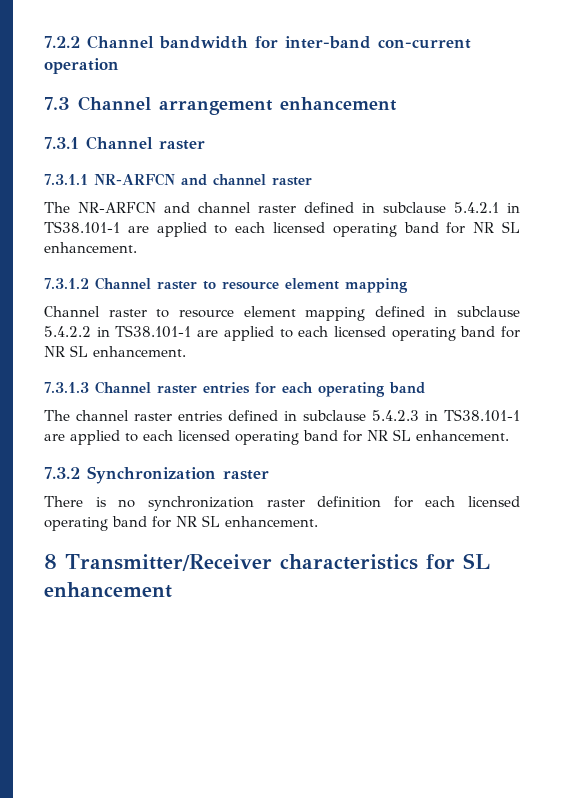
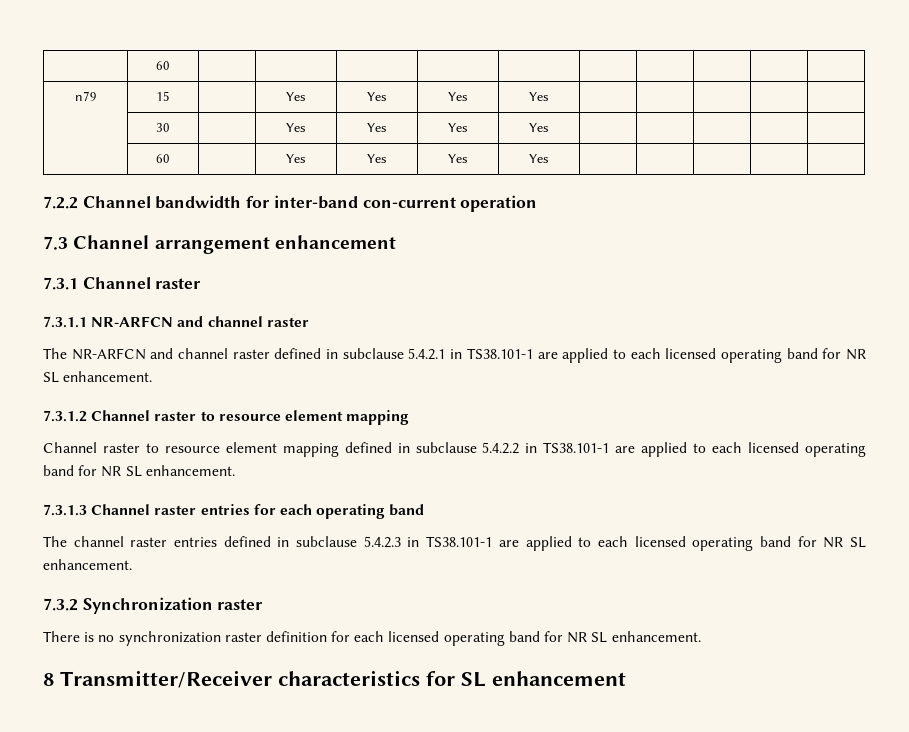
+ | 60 | | | | | | | | | |
+ n79 | 15 | | Yes | Yes | Yes | Yes | | | | |
+ | 30 | | Yes | Yes | Yes | Yes | | | | |
+ | 60 | | Yes | Yes | Yes | Yes | | | | |

